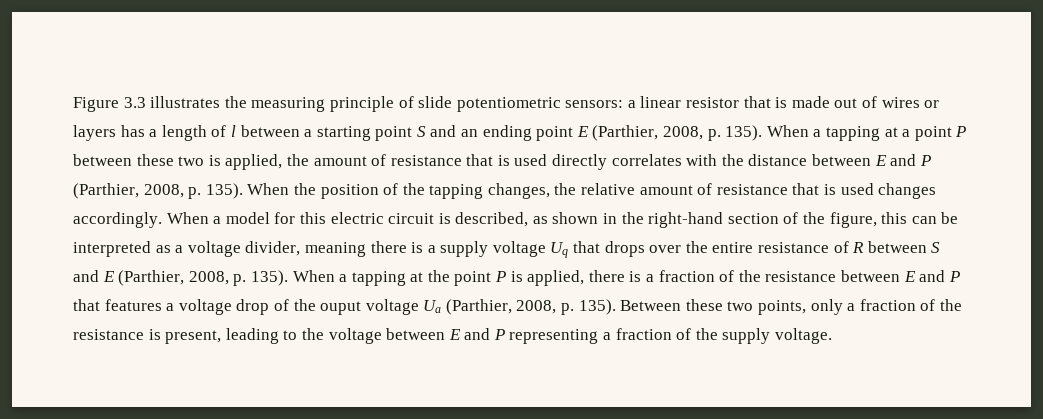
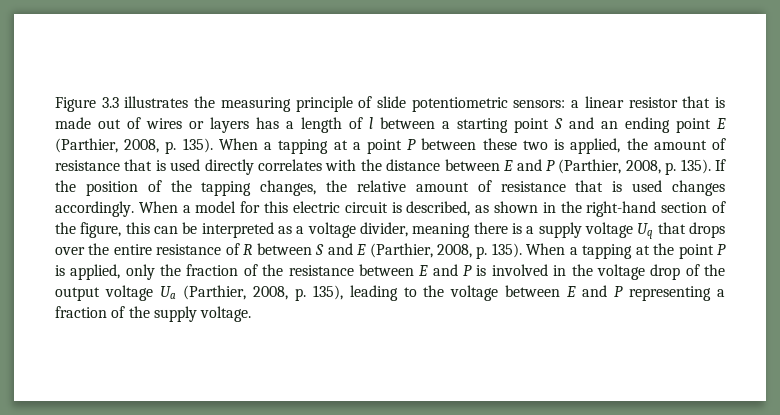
- When the position of the tapping changes, the relative amount of resistance that is used changes accordingly.
+ If the position of the tapping changes, the relative amount of resistance that is used changes accordingly.
- When a tapping at the point P is applied, there is a fraction of the resistance between E and P that features a voltage drop of the ouput voltage Ua (Parthier, 2008, p. 135). Between these two points, only a fraction of the resistance is present, leading to the voltage between E and P representing a fraction of the supply voltage.
+ When a tapping at the point P is applied, only the fraction of the resistance between E and P is involved in the voltage drop of the output voltage Ua (Parthier, 2008, p. 135), leading to the voltage between E and P representing a fraction of the supply voltage.

